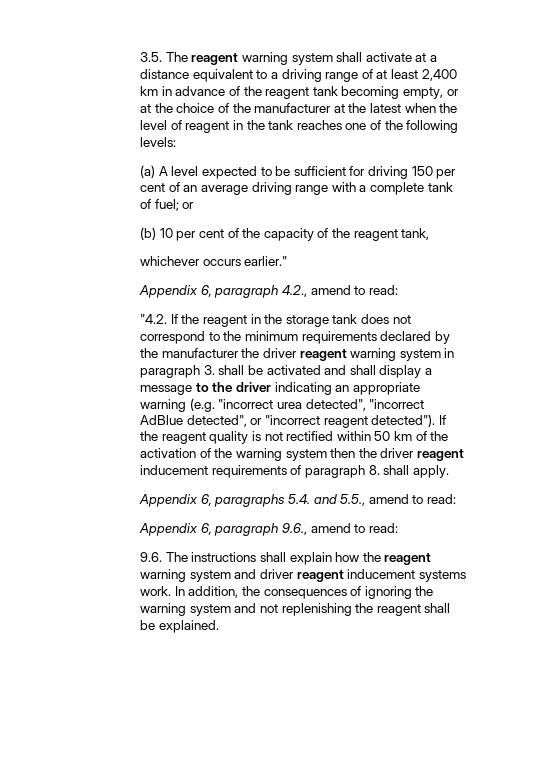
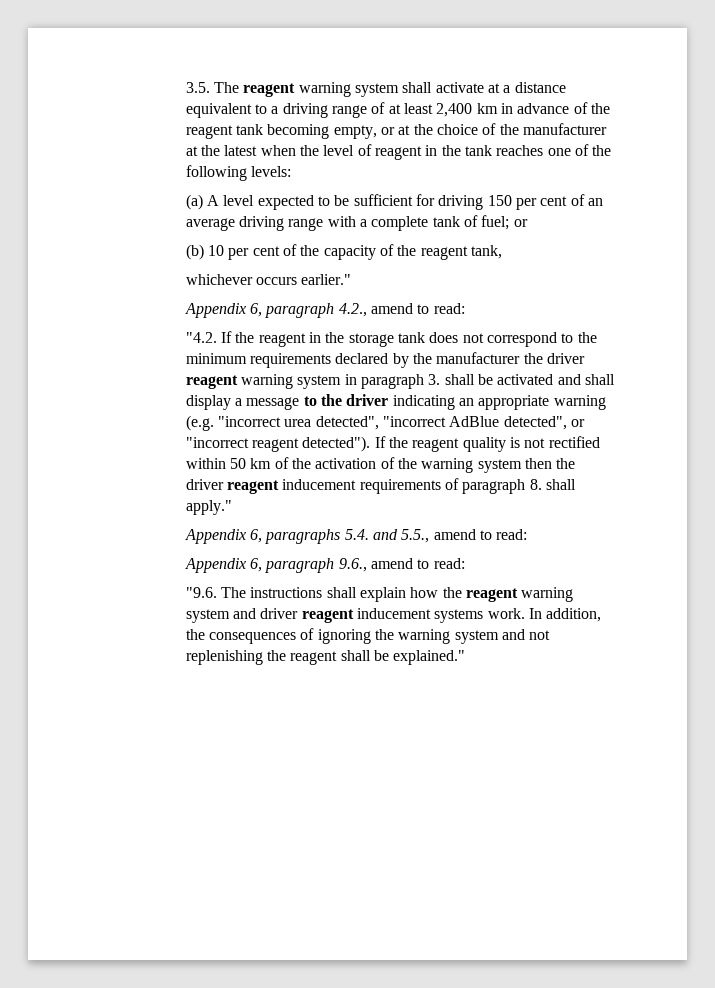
- If the reagent quality is not rectified within 50 km of the activation of the warning system then the driver reagent inducement requirements of paragraph 8. shall apply.
+ If the reagent quality is not rectified within 50 km of the activation of the warning system then the driver reagent inducement requirements of paragraph 8. shall apply."
- 9.6. The instructions shall explain how the reagent warning system and driver reagent inducement systems work.
+ "9.6. The instructions shall explain how the reagent warning system and driver reagent inducement systems work.
- In addition, the consequences of ignoring the warning system and not replenishing the reagent shall be explained.
+ In addition, the consequences of ignoring the warning system and not replenishing the reagent shall be explained."

